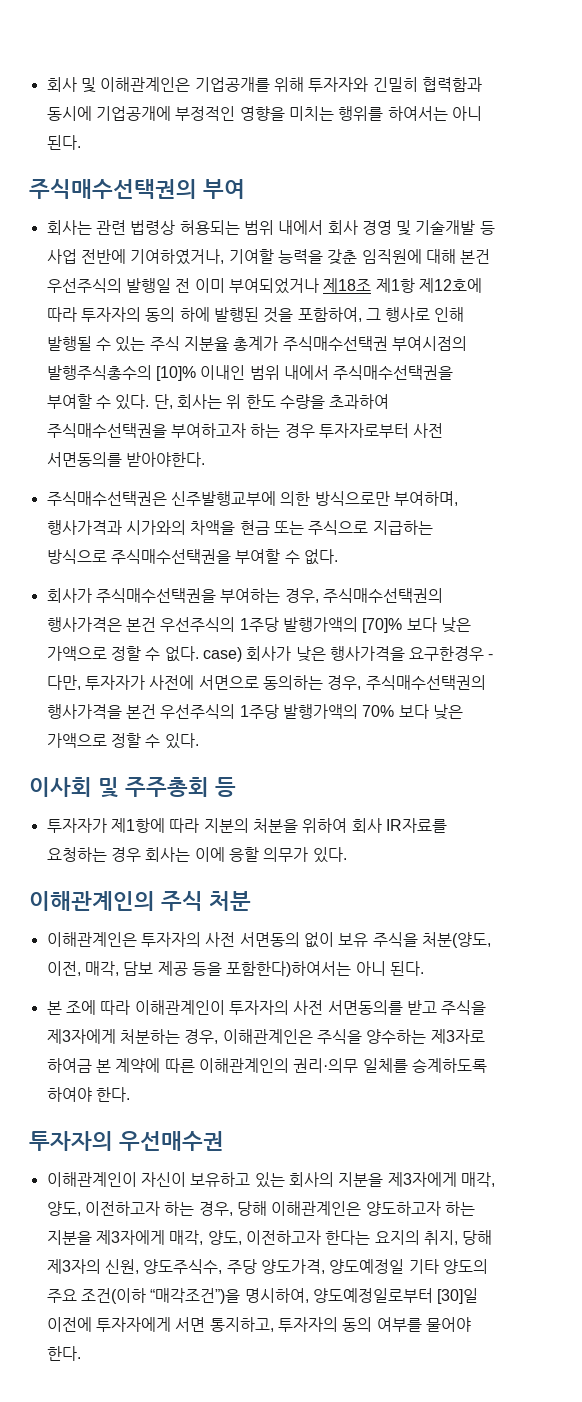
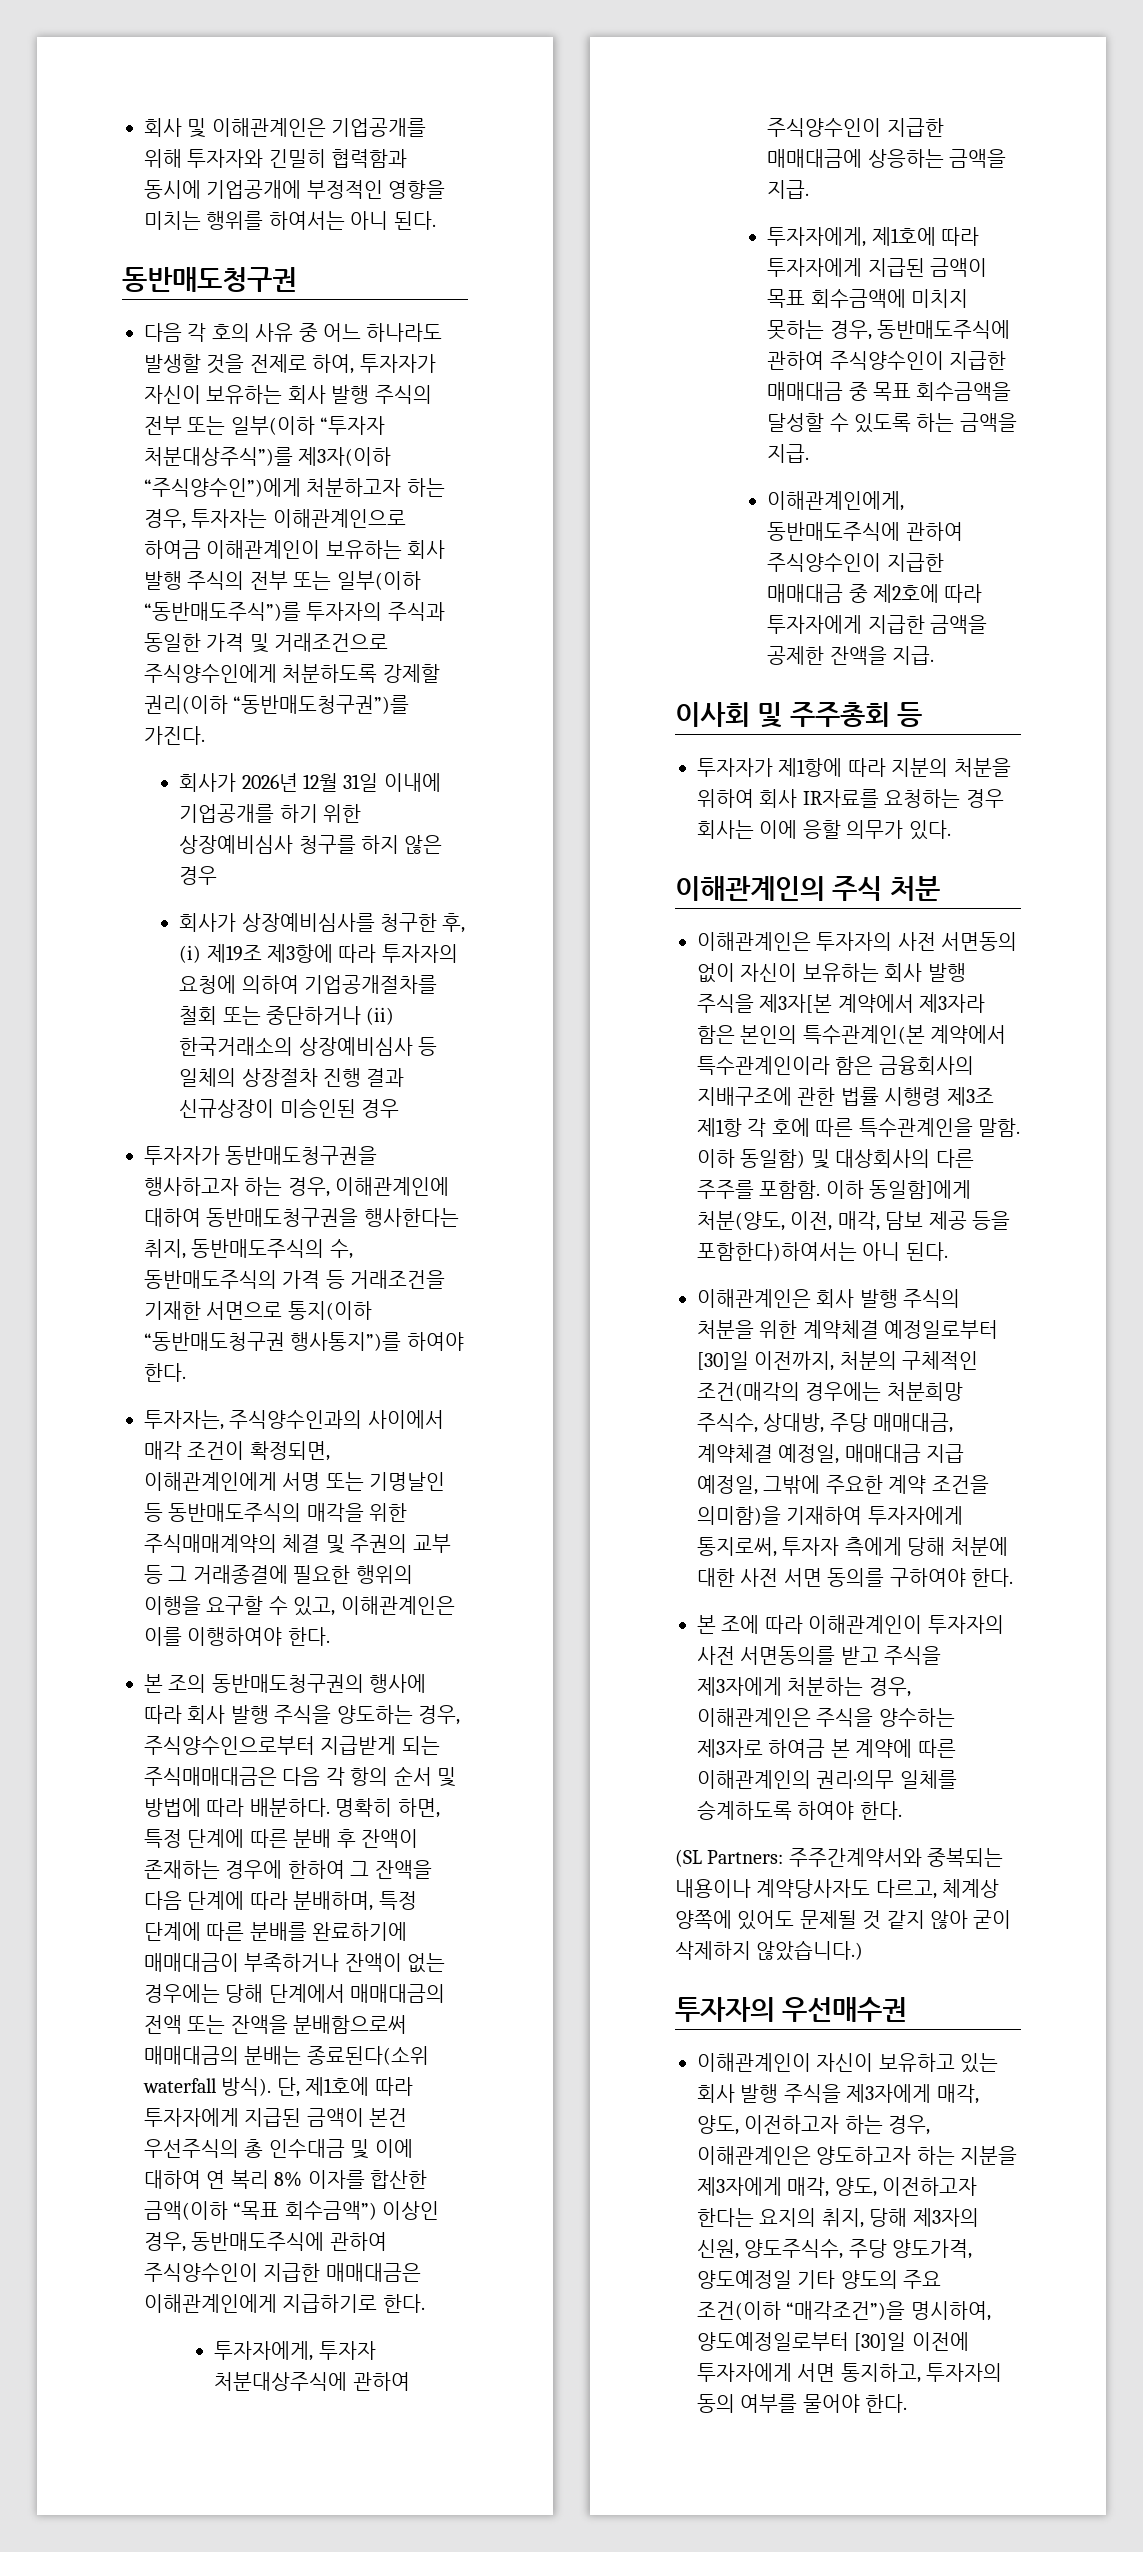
- 주식매수선택권의 부여
- 회사는 관련 법령상 허용되는 범위 내에서 회사 경영 및 기술개발 등 사업 전반에 기여하였거나, 기여할 능력을 갖춘 임직원에 대해 본건 우선주식의 발행일 전 이미 부여되었거나 제18조 제1항 제12호에 따라 투자자의 동의 하에 발행된 것을 포함하여, 그 행사로 인해 발행될 수 있는 주식 지분율 총계가 주식매수선택권 부여시점의 발행주식총수의 [10]% 이내인 범위 내에서 주식매수선택권을 부여할 수 있다. 단, 회사는 위 한도 수량을 초과하여 주식매수선택권을 부여하고자 하는 경우 투자자로부터 사전 서면동의를 받아야한다.
- 주식매수선택권은 신주발행교부에 의한 방식으로만 부여하며, 행사가격과 시가와의 차액을 현금 또는 주식으로 지급하는 방식으로 주식매수선택권을 부여할 수 없다.
- 회사가 주식매수선택권을 부여하는 경우, 주식매수선택권의 행사가격은 본건 우선주식의 1주당 발행가액의 [70]% 보다 낮은 가액으로 정할 수 없다. case) 회사가 낮은 행사가격을 요구한경우 - 다만, 투자자가 사전에 서면으로 동의하는 경우, 주식매수선택권의 행사가격을 본건 우선주식의 1주당 발행가액의 70% 보다 낮은 가액으로 정할 수 있다.
+ 동반매도청구권
+ 다음 각 호의 사유 중 어느 하나라도 발생할 것을 전제로 하여, 투자자가 자신이 보유하는 회사 발행 주식의 전부 또는 일부(이하 “투자자 처분대상주식”)를 제3자(이하 “주식양수인”)에게 처분하고자 하는 경우, 투자자는 이해관계인으로 하여금 이해관계인이 보유하는 회사 발행 주식의 전부 또는 일부(이하 “동반매도주식”)를 투자자의 주식과 동일한 가격 및 거래조건으로 주식양수인에게 처분하도록 강제할 권리(이하 “동반매도청구권”)를 가진다.
+ 회사가 2026년 12월 31일 이내에 기업공개를 하기 위한 상장예비심사 청구를 하지 않은 경우
+ 회사가 상장예비심사를 청구한 후, (i) 제19조 제3항에 따라 투자자의 요청에 의하여 기업공개절차를 철회 또는 중단하거나 (ii) 한국거래소의 상장예비심사 등 일체의 상장절차 진행 결과 신규상장이 미승인된 경우
+ 투자자가 동반매도청구권을 행사하고자 하는 경우, 이해관계인에 대하여 동반매도청구권을 행사한다는 취지, 동반매도주식의 수, 동반매도주식의 가격 등 거래조건을 기재한 서면으로 통지(이하 “동반매도청구권 행사통지”)를 하여야 한다.
+ 투자자는, 주식양수인과의 사이에서 매각 조건이 확정되면, 이해관계인에게 서명 또는 기명날인 등 동반매도주식의 매각을 위한 주식매매계약의 체결 및 주권의 교부 등 그 거래종결에 필요한 행위의 이행을 요구할 수 있고, 이해관계인은 이를 이행하여야 한다.
+ 본 조의 동반매도청구권의 행사에 따라 회사 발행 주식을 양도하는 경우, 주식양수인으로부터 지급받게 되는 주식매매대금은 다음 각 항의 순서 및 방법에 따라 배분하다. 명확히 하면, 특정 단계에 따른 분배 후 잔액이 존재하는 경우에 한하여 그 잔액을 다음 단계에 따라 분배하며, 특정 단계에 따른 분배를 완료하기에 매매대금이 부족하거나 잔액이 없는 경우에는 당해 단계에서 매매대금의 전액 또는 잔액을 분배함으로써 매매대금의 분배는 종료된다(소위 waterfall 방식). 단, 제1호에 따라 투자자에게 지급된 금액이 본건 우선주식의 총 인수대금 및 이에 대하여 연 복리 8% 이자를 합산한 금액(이하 “목표 회수금액”) 이상인 경우, 동반매도주식에 관하여 주식양수인이 지급한 매매대금은 이해관계인에게 지급하기로 한다.
+ 투자자에게, 투자자 처분대상주식에 관하여 주식양수인이 지급한 매매대금에 상응하는 금액을 지급.
+ 투자자에게, 제1호에 따라 투자자에게 지급된 금액이 목표 회수금액에 미치지 못하는 경우, 동반매도주식에 관하여 주식양수인이 지급한 매매대금 중 목표 회수금액을 달성할 수 있도록 하는 금액을 지급.
+ 이해관계인에게, 동반매도주식에 관하여 주식양수인이 지급한 매매대금 중 제2호에 따라 투자자에게 지급한 금액을 공제한 잔액을 지급.
- 이해관계인은 투자자의 사전 서면동의 없이 보유 주식을 처분(양도, 이전, 매각, 담보 제공 등을 포함한다)하여서는 아니 된다.
+ 이해관계인은 투자자의 사전 서면동의 없이 자신이 보유하는 회사 발행 주식을 제3자[본 계약에서 제3자라 함은 본인의 특수관계인(본 계약에서 특수관계인이라 함은 금융회사의 지배구조에 관한 법률 시행령 제3조 제1항 각 호에 따른 특수관계인을 말함. 이하 동일함) 및 대상회사의 다른 주주를 포함함. 이하 동일함]에게 처분(양도, 이전, 매각, 담보 제공 등을 포함한다)하여서는 아니 된다.
+ 이해관계인은 회사 발행 주식의 처분을 위한 계약체결 예정일로부터 [30]일 이전까지, 처분의 구체적인 조건(매각의 경우에는 처분희망 주식수, 상대방, 주당 매매대금, 계약체결 예정일, 매매대금 지급 예정일, 그밖에 주요한 계약 조건을 의미함)을 기재하여 투자자에게 통지로써, 투자자 측에게 당해 처분에 대한 사전 서면 동의를 구하여야 한다.
+ (SL Partners: 주주간계약서와 중복되는 내용이나 계약당사자도 다르고, 체계상 양쪽에 있어도 문제될 것 같지 않아 굳이 삭제하지 않았습니다.)
- 이해관계인이 자신이 보유하고 있는 회사의 지분을 제3자에게 매각, 양도, 이전하고자 하는 경우, 당해 이해관계인은 양도하고자 하는 지분을 제3자에게 매각, 양도, 이전하고자 한다는 요지의 취지, 당해 제3자의 신원, 양도주식수, 주당 양도가격, 양도예정일 기타 양도의 주요 조건(이하 “매각조건”)을 명시하여, 양도예정일로부터 [30]일 이전에 투자자에게 서면 통지하고, 투자자의 동의 여부를 물어야 한다.
+ 이해관계인이 자신이 보유하고 있는 회사 발행 주식을 제3자에게 매각, 양도, 이전하고자 하는 경우, 이해관계인은 양도하고자 하는 지분을 제3자에게 매각, 양도, 이전하고자 한다는 요지의 취지, 당해 제3자의 신원, 양도주식수, 주당 양도가격, 양도예정일 기타 양도의 주요 조건(이하 “매각조건”)을 명시하여, 양도예정일로부터 [30]일 이전에 투자자에게 서면 통지하고, 투자자의 동의 여부를 물어야 한다.

